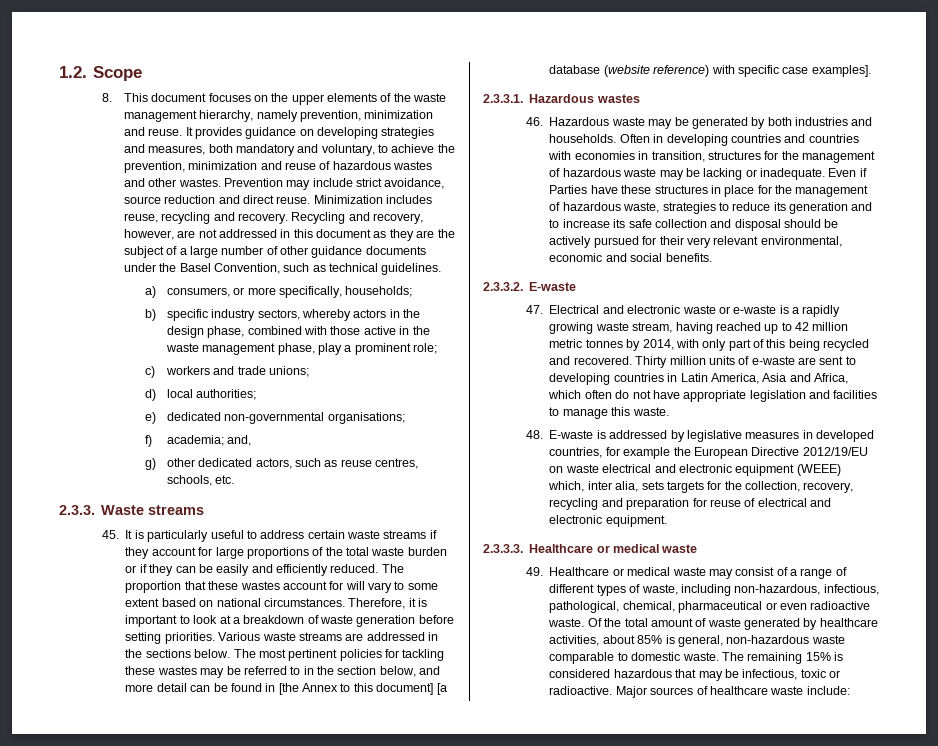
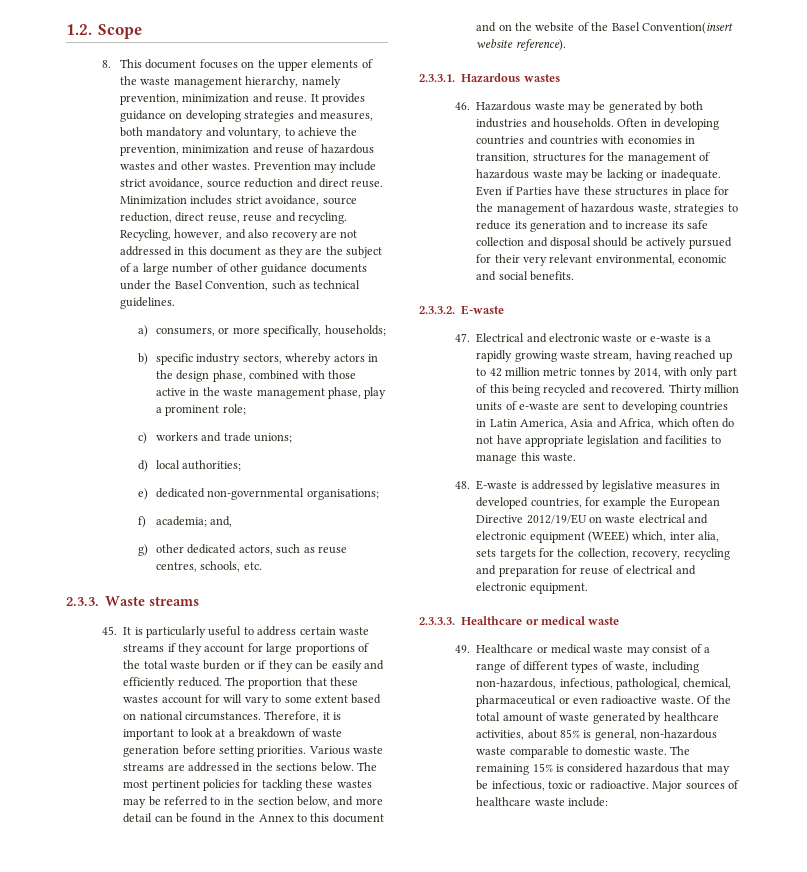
- Minimization includes reuse, recycling and recovery. Recycling and recovery, however, are not addressed in this document as they are the subject of a large number of other guidance documents under the Basel Convention, such as technical guidelines.
+ Minimization includes strict avoidance, source reduction, direct reuse, reuse and recycling. Recycling, however, and also recovery are not addressed in this document as they are the subject of a large number of other guidance documents under the Basel Convention, such as technical guidelines.
- The most pertinent policies for tackling these wastes may be referred to in the section below, and more detail can be found in [the Annex to this document] [a database (website reference) with specific case examples].
+ The most pertinent policies for tackling these wastes may be referred to in the section below, and more detail can be found in the Annex to this document and on the website of the Basel Convention(insert website reference).

